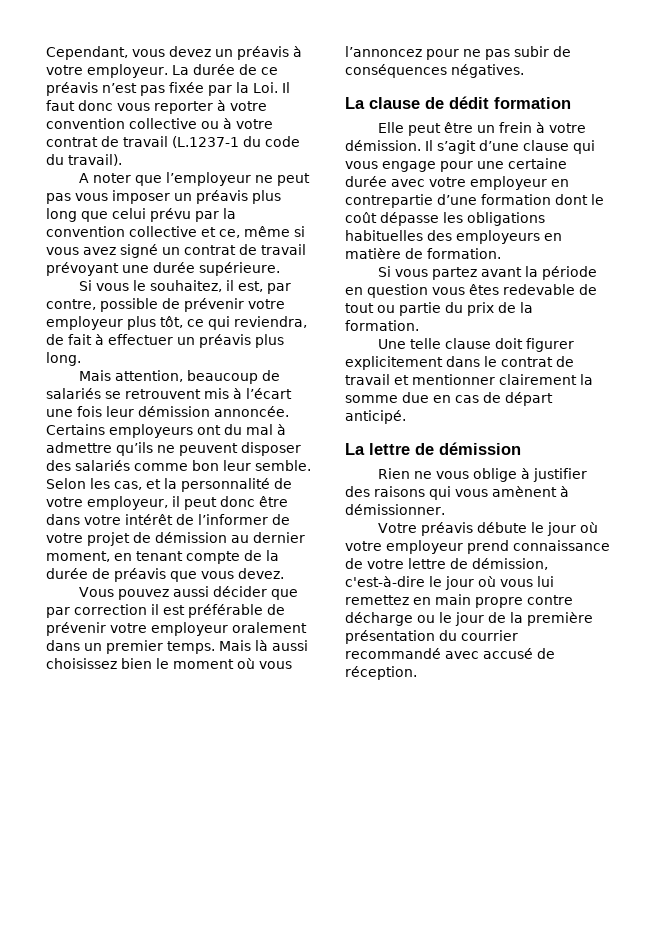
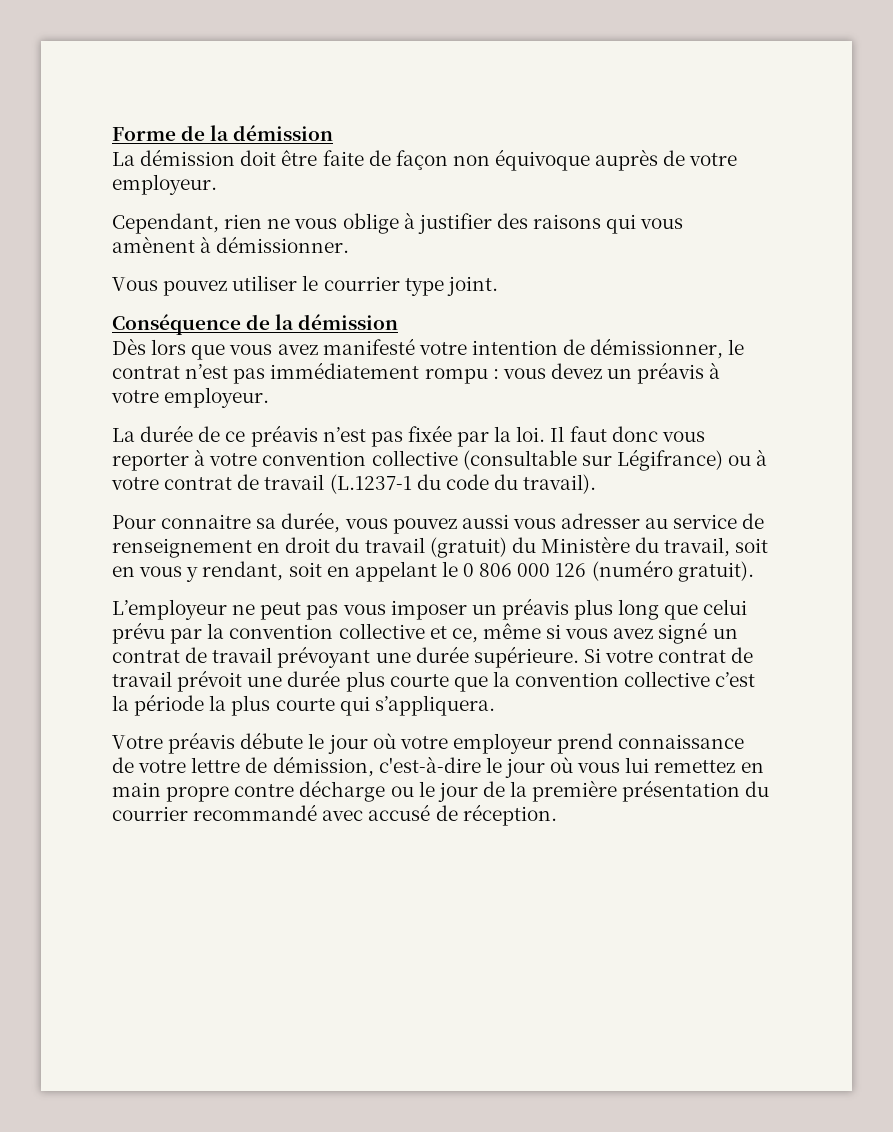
- Cependant, vous devez un préavis à votre employeur. La durée de ce préavis n’est pas fixée par la Loi. Il faut donc vous reporter à votre convention collective ou à votre contrat de travail (L.1237-1 du code du travail).
+ Forme de la démission
+ La démission doit être faite de façon non équivoque auprès de votre employeur.
+ Cependant, rien ne vous oblige à justifier des raisons qui vous amènent à démissionner.
+ Vous pouvez utiliser le courrier type joint.
+ Conséquence de la démission
+ Dès lors que vous avez manifesté votre intention de démissionner, le contrat n’est pas immédiatement rompu : vous devez un préavis à votre employeur.
+ La durée de ce préavis n’est pas fixée par la loi. Il faut donc vous reporter à votre convention collective (consultable sur Légifrance) ou à votre contrat de travail (L.1237-1 du code du travail).
- A noter que l’employeur ne peut pas vous imposer un préavis plus long que celui prévu par la convention collective et ce, même si vous avez signé un contrat de travail prévoyant une durée supérieure.
- Si vous le souhaitez, il est, par contre, possible de prévenir votre employeur plus tôt, ce qui reviendra, de fait à effectuer un préavis plus long.
- Mais attention, beaucoup de salariés se retrouvent mis à l’écart une fois leur démission annoncée. Certains employeurs ont du mal à admettre qu’ils ne peuvent disposer des salariés comme bon leur semble. Selon les cas, et la personnalité de votre employeur, il peut donc être dans votre intérêt de l’informer de votre projet de démission au dernier moment, en tenant compte de la durée de préavis que vous devez.
- Vous pouvez aussi décider que par correction il est préférable de prévenir votre employeur oralement dans un premier temps. Mais là aussi choisissez bien le moment où vous l’annoncez pour ne pas subir de conséquences négatives.
- La clause de dédit formation
- Elle peut être un frein à votre démission. Il s’agit d’une clause qui vous engage pour une certaine durée avec votre employeur en contrepartie d’une formation dont le coût dépasse les obligations habituelles des employeurs en matière de formation.
- Si vous partez avant la période en question vous êtes redevable de tout ou partie du prix de la formation.
- Une telle clause doit figurer explicitement dans le contrat de travail et mentionner clairement la somme due en cas de départ anticipé.
- La lettre de démission
- Rien ne vous oblige à justifier des raisons qui vous amènent à démissionner.
+ Pour connaitre sa durée, vous pouvez aussi vous adresser au service de renseignement en droit du travail (gratuit) du Ministère du travail, soit en vous y rendant, soit en appelant le 0 806 000 126 (numéro gratuit).
+ L’employeur ne peut pas vous imposer un préavis plus long que celui prévu par la convention collective et ce, même si vous avez signé un contrat de travail prévoyant une durée supérieure. Si votre contrat de travail prévoit une durée plus courte que la convention collective c’est la période la plus courte qui s’appliquera.

